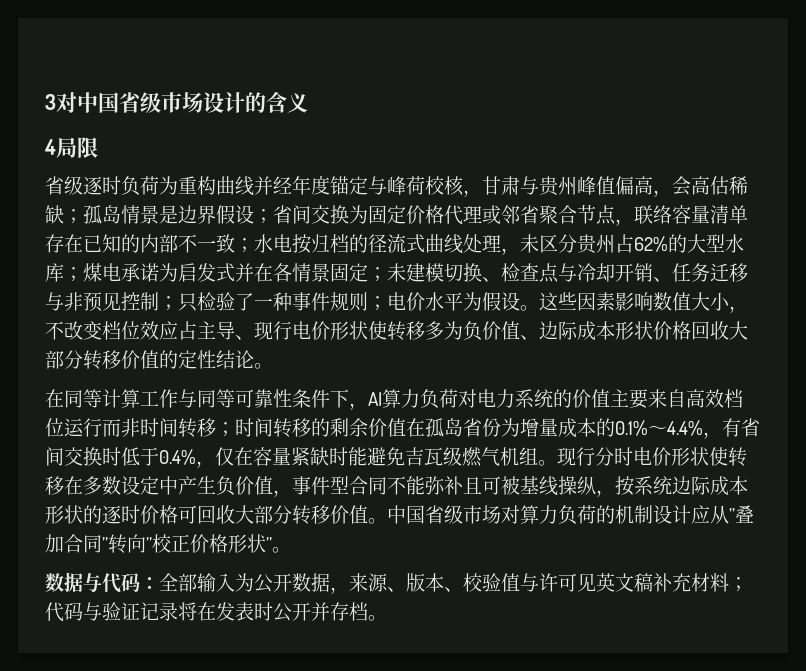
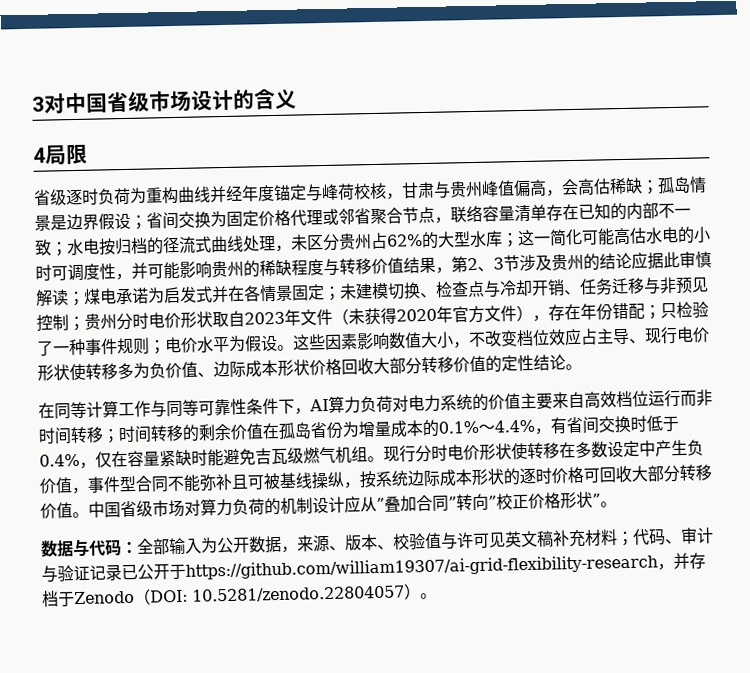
+ 这一简化可能高估水电的小时可调度性，并可能影响贵州的稀缺程度与转移价值结果，第2、3节涉及贵州的结论应据此审慎解读；
+ 贵州分时电价形状取自2023年文件（未获得2020年官方文件），存在年份错配；
- 数据与代码：全部输入为公开数据，来源、版本、校验值与许可见英文稿补充材料；代码与验证记录将在发表时公开并存档。
+ 数据与代码：全部输入为公开数据，来源、版本、校验值与许可见英文稿补充材料；代码、审计与验证记录已公开于https://github.com/william19307/ai-grid-flexibility-research，并存档于Zenodo（DOI: 10.5281/zenodo.22804057）。

